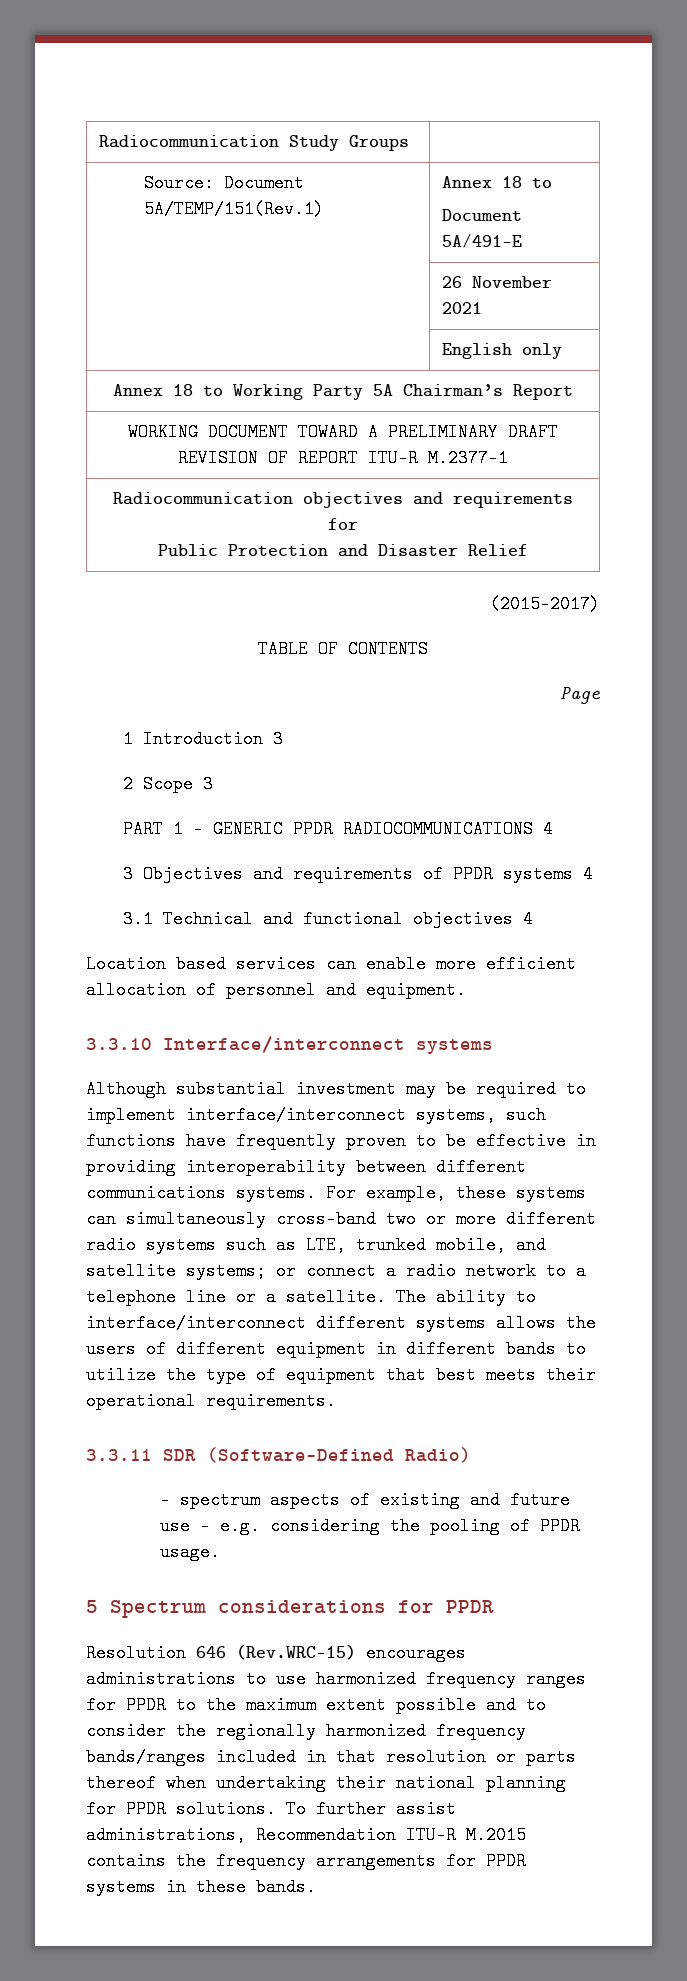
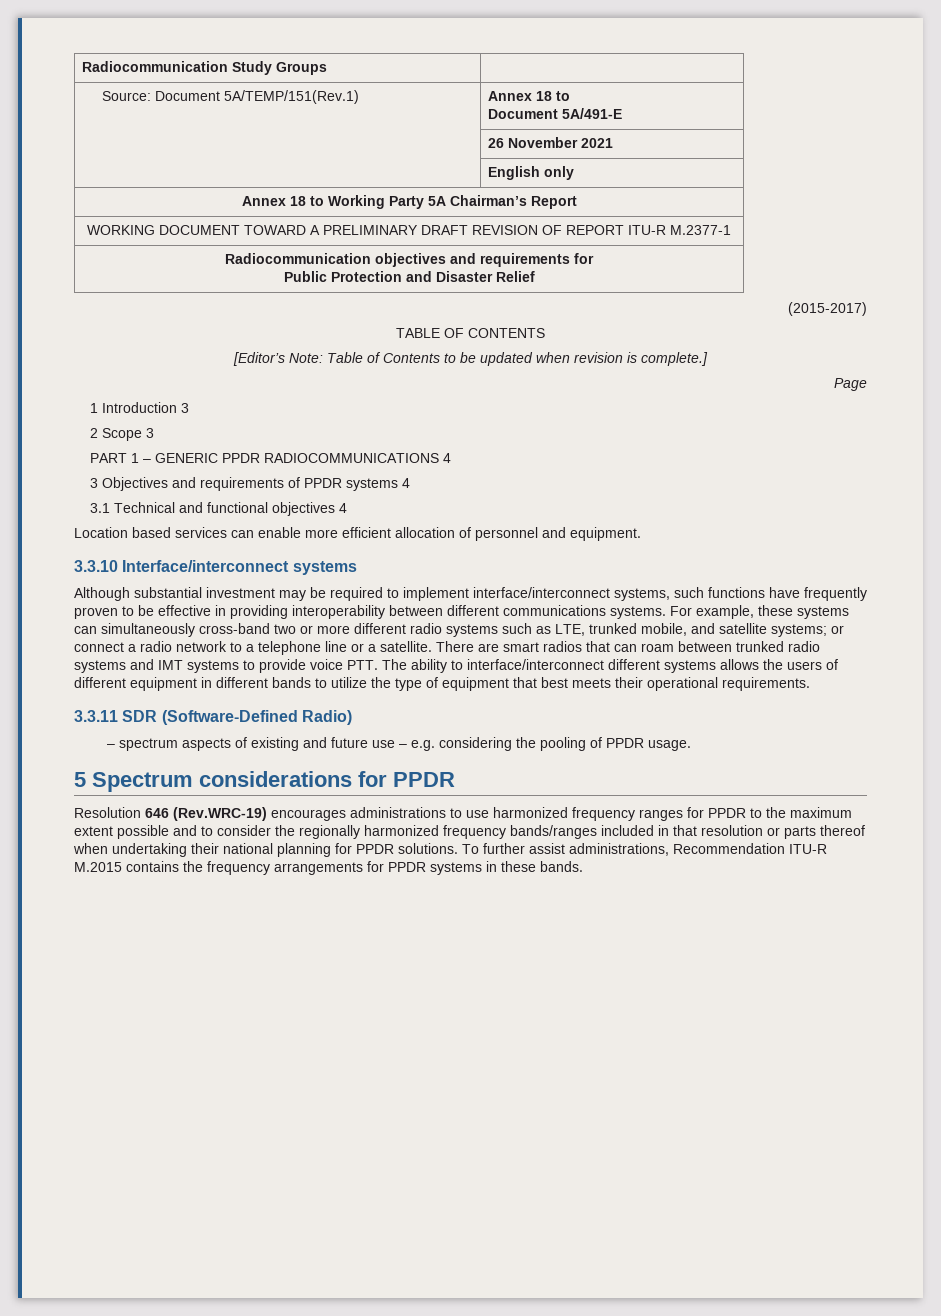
+ [Editor’s Note: Table of Contents to be updated when revision is complete.]
- The ability to interface/interconnect different systems allows the users of different equipment in different bands to utilize the type of equipment that best meets their operational requirements.
+ There are smart radios that can roam between trunked radio systems and IMT systems to provide voice PTT. The ability to interface/interconnect different systems allows the users of different equipment in different bands to utilize the type of equipment that best meets their operational requirements.
- Resolution 646 (Rev.WRC-15) encourages administrations to use harmonized frequency ranges for PPDR to the maximum extent possible and to consider the regionally harmonized frequency bands/ranges included in that resolution or parts thereof when undertaking their national planning for PPDR solutions.
+ Resolution 646 (Rev.WRC-19) encourages administrations to use harmonized frequency ranges for PPDR to the maximum extent possible and to consider the regionally harmonized frequency bands/ranges included in that resolution or parts thereof when undertaking their national planning for PPDR solutions.

